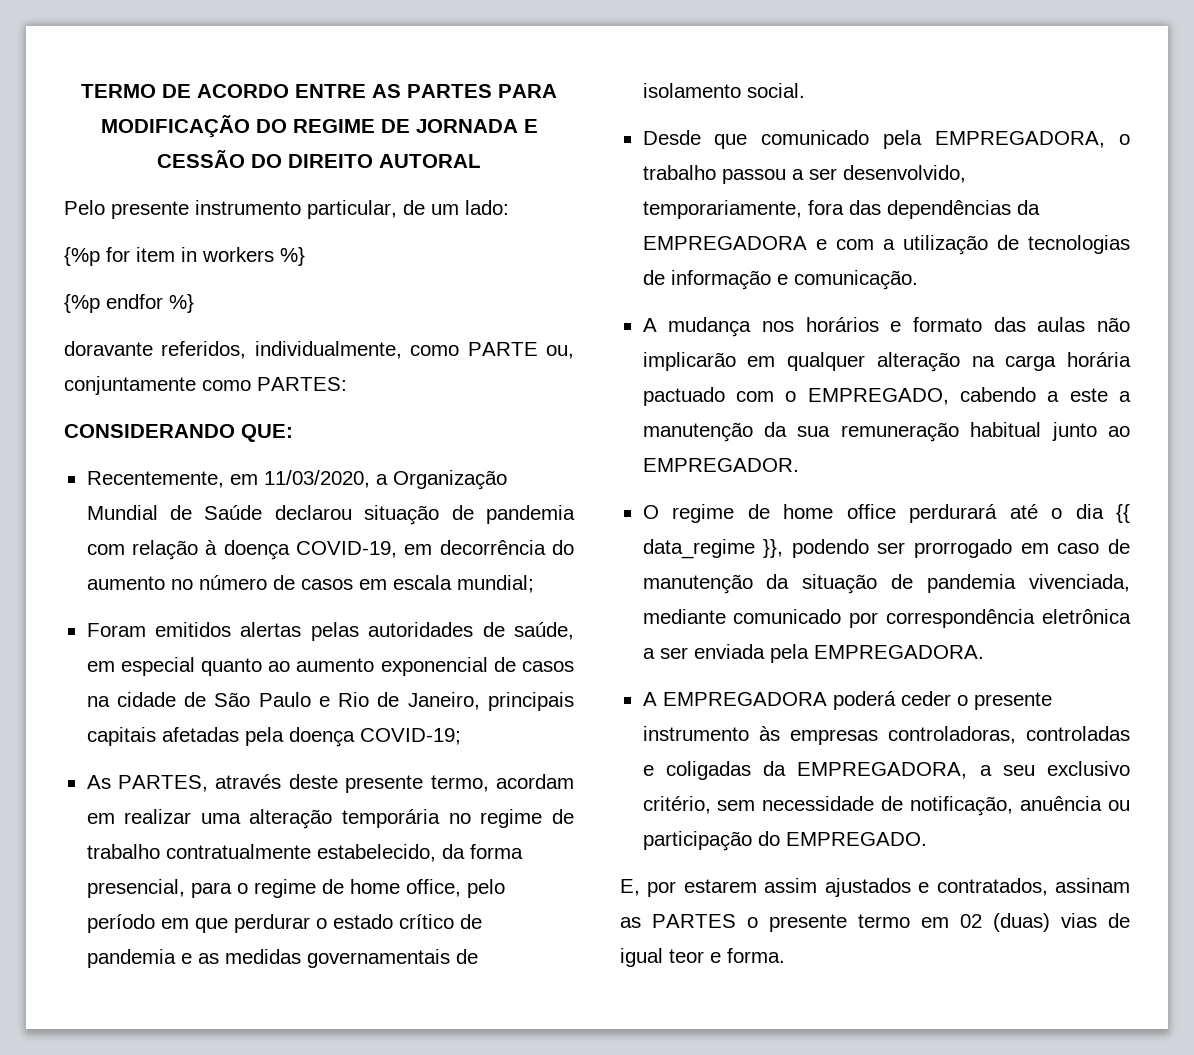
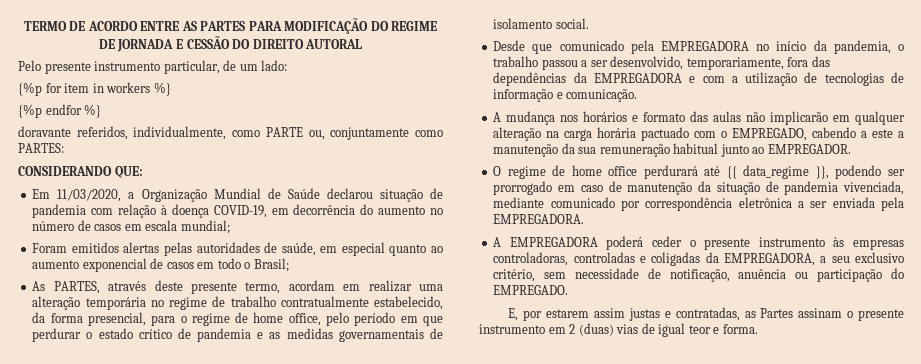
- Recentemente, em 11/03/2020, a Organização Mundial de Saúde declarou situação de pandemia com relação à doença COVID-19, em decorrência do aumento no número de casos em escala mundial;
+ Em 11/03/2020, a Organização Mundial de Saúde declarou situação de pandemia com relação à doença COVID-19, em decorrência do aumento no número de casos em escala mundial;
- Foram emitidos alertas pelas autoridades de saúde, em especial quanto ao aumento exponencial de casos na cidade de São Paulo e Rio de Janeiro, principais capitais afetadas pela doença COVID-19;
+ Foram emitidos alertas pelas autoridades de saúde, em especial quanto ao aumento exponencial de casos em todo o Brasil;
- Desde que comunicado pela EMPREGADORA, o trabalho passou a ser desenvolvido, temporariamente, fora das dependências da EMPREGADORA e com a utilização de tecnologias de informação e comunicação.
+ Desde que comunicado pela EMPREGADORA no início da pandemia, o trabalho passou a ser desenvolvido, temporariamente, fora das dependências da EMPREGADORA e com a utilização de tecnologias de informação e comunicação.
- O regime de home office perdurará até o dia {{ data_regime }}, podendo ser prorrogado em caso de manutenção da situação de pandemia vivenciada, mediante comunicado por correspondência eletrônica a ser enviada pela EMPREGADORA.
+ O regime de home office perdurará até {{ data_regime }}, podendo ser prorrogado em caso de manutenção da situação de pandemia vivenciada, mediante comunicado por correspondência eletrônica a ser enviada pela EMPREGADORA.
- E, por estarem assim ajustados e contratados, assinam as PARTES o presente termo em 02 (duas) vias de igual teor e forma.
+ E, por estarem assim justas e contratadas, as Partes assinam o presente instrumento em 2 (duas) vias de igual teor e forma.

